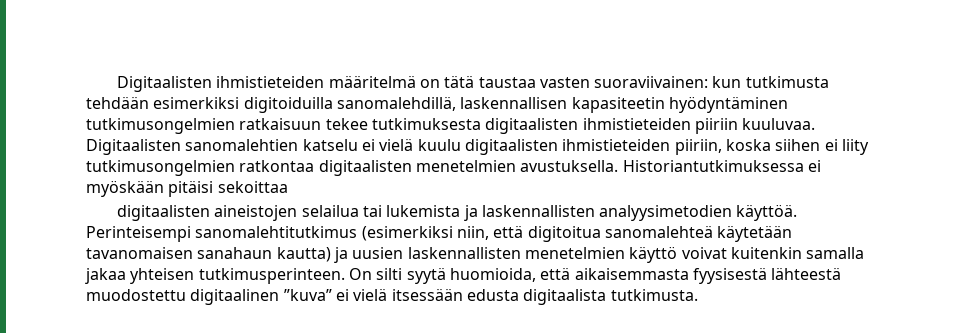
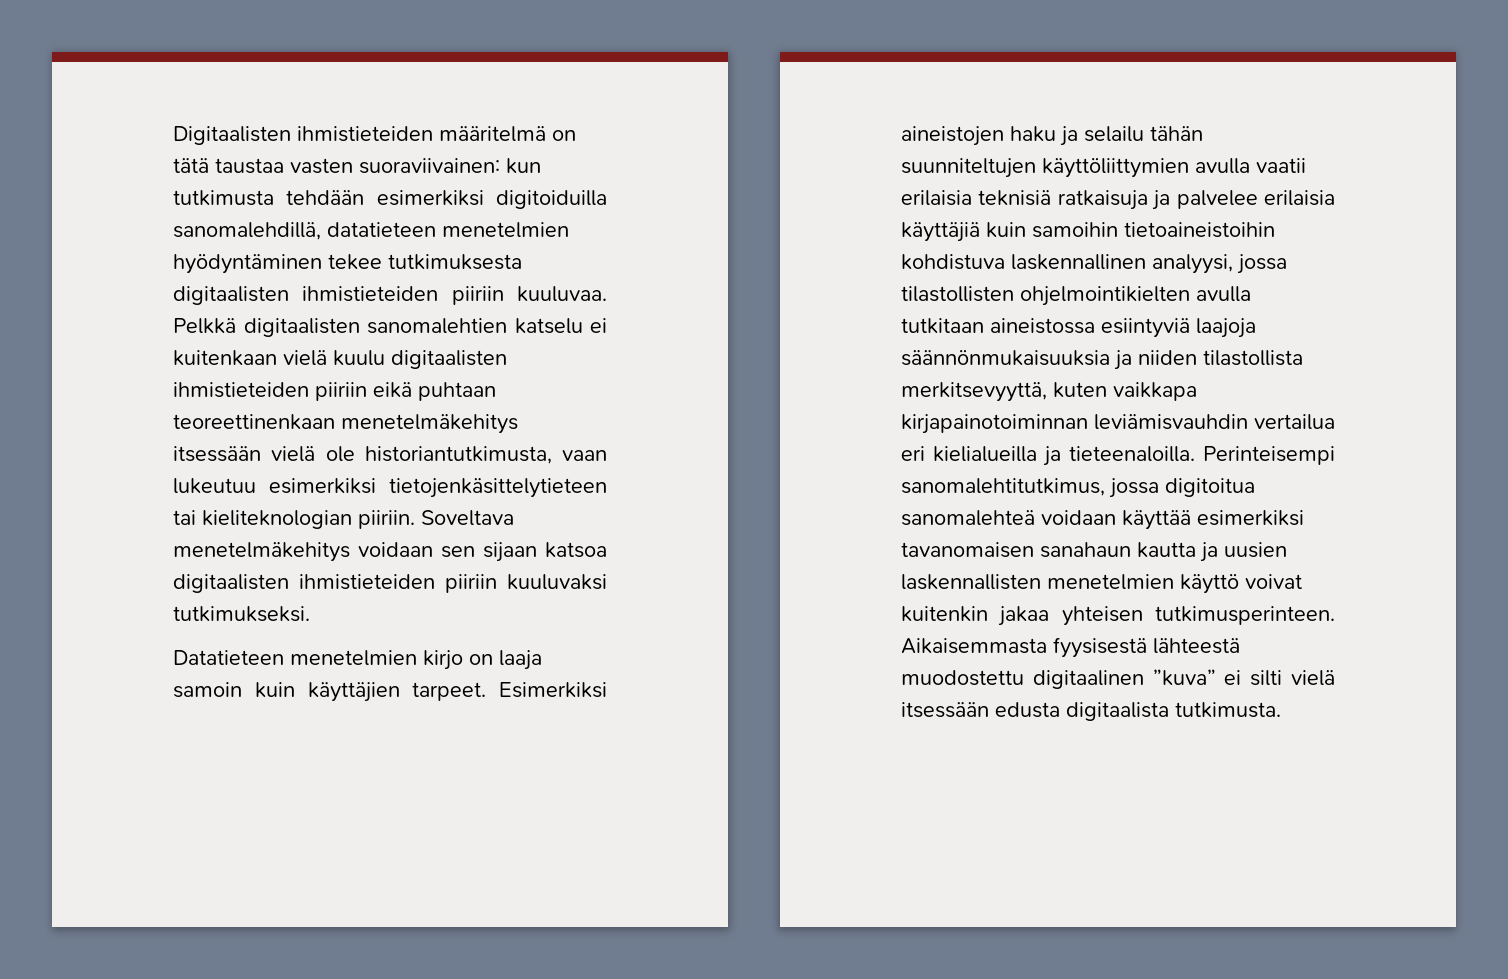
- Digitaalisten ihmistieteiden määritelmä on tätä taustaa vasten suoraviivainen: kun tutkimusta tehdään esimerkiksi digitoiduilla sanomalehdillä, laskennallisen kapasiteetin hyödyntäminen tutkimusongelmien ratkaisuun tekee tutkimuksesta digitaalisten ihmistieteiden piiriin kuuluvaa.
+ Digitaalisten ihmistieteiden määritelmä on tätä taustaa vasten suoraviivainen: kun tutkimusta tehdään esimerkiksi digitoiduilla sanomalehdillä, datatieteen menetelmien hyödyntäminen tekee tutkimuksesta digitaalisten ihmistieteiden piiriin kuuluvaa.
- Digitaalisten sanomalehtien katselu ei vielä kuulu digitaalisten ihmistieteiden piiriin, koska siihen ei liity tutkimusongelmien ratkontaa digitaalisten menetelmien avustuksella. Historiantutkimuksessa ei myöskään pitäisi sekoittaa
- digitaalisten aineistojen selailua tai lukemista ja laskennallisten analyysimetodien käyttöä. Perinteisempi sanomalehtitutkimus (esimerkiksi niin, että digitoitua sanomalehteä käytetään tavanomaisen sanahaun kautta) ja uusien laskennallisten menetelmien käyttö voivat kuitenkin samalla jakaa yhteisen tutkimusperinteen.
+ Pelkkä digitaalisten sanomalehtien katselu ei kuitenkaan vielä kuulu digitaalisten ihmistieteiden piiriin eikä puhtaan teoreettinenkaan menetelmäkehitys itsessään vielä ole historiantutkimusta, vaan lukeutuu esimerkiksi tietojenkäsittelytieteen tai kieliteknologian piiriin. Soveltava menetelmäkehitys voidaan sen sijaan katsoa digitaalisten ihmistieteiden piiriin kuuluvaksi tutkimukseksi.
+ Datatieteen menetelmien kirjo on laaja samoin kuin käyttäjien tarpeet. Esimerkiksi aineistojen haku ja selailu tähän suunniteltujen käyttöliittymien avulla vaatii erilaisia teknisiä ratkaisuja ja palvelee erilaisia käyttäjiä kuin samoihin tietoaineistoihin kohdistuva laskennallinen analyysi, jossa tilastollisten ohjelmointikielten avulla tutkitaan aineistossa esiintyviä laajoja säännönmukaisuuksia ja niiden tilastollista merkitsevyyttä, kuten vaikkapa kirjapainotoiminnan leviämisvauhdin vertailua eri kielialueilla ja tieteenaloilla. Perinteisempi sanomalehtitutkimus, jossa digitoitua sanomalehteä voidaan käyttää esimerkiksi tavanomaisen sanahaun kautta ja uusien laskennallisten menetelmien käyttö voivat kuitenkin jakaa yhteisen tutkimusperinteen.
- On silti syytä huomioida, että aikaisemmasta fyysisestä lähteestä muodostettu digitaalinen ”kuva” ei vielä itsessään edusta digitaalista tutkimusta.
+ Aikaisemmasta fyysisestä lähteestä muodostettu digitaalinen ”kuva” ei silti vielä itsessään edusta digitaalista tutkimusta.

